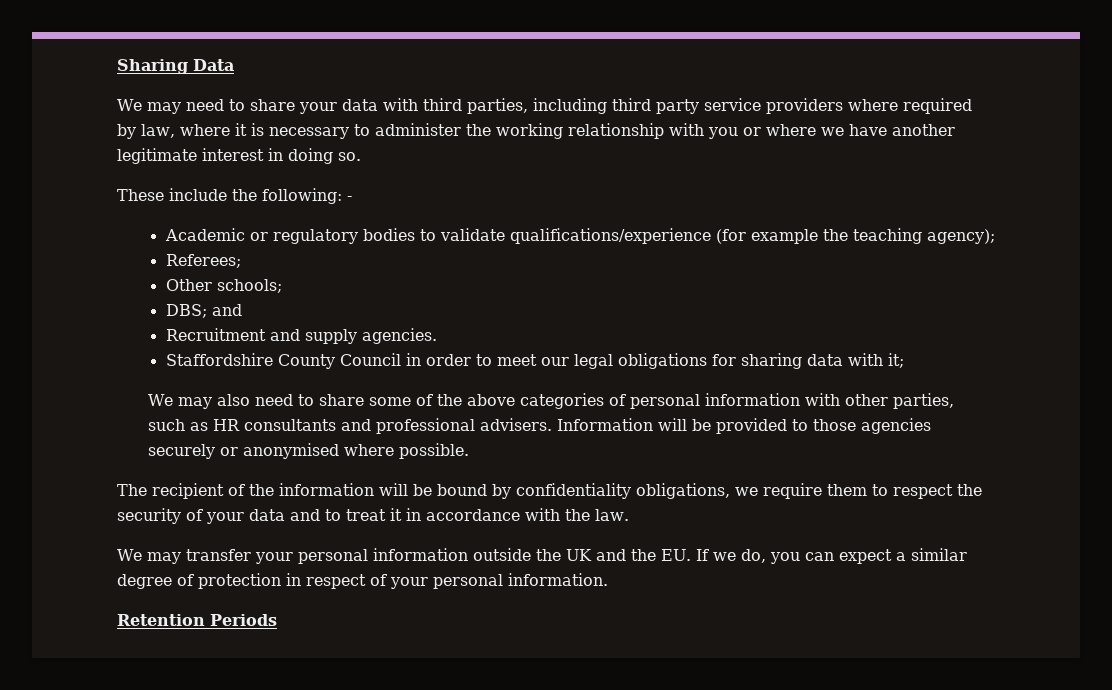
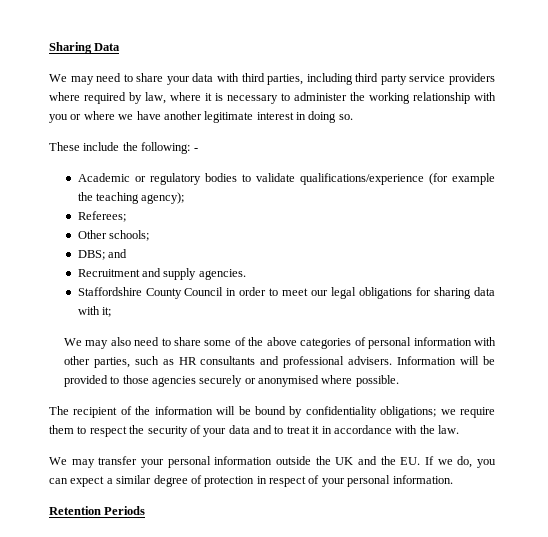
- The recipient of the information will be bound by confidentiality obligations, we require them to respect the security of your data and to treat it in accordance with the law.
+ The recipient of the information will be bound by confidentiality obligations; we require them to respect the security of your data and to treat it in accordance with the law.

